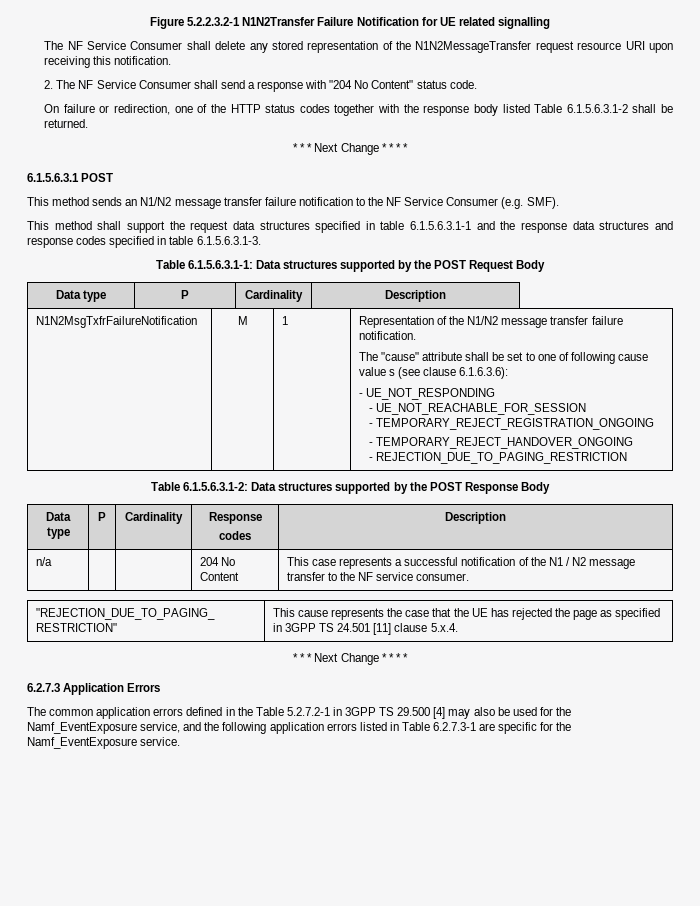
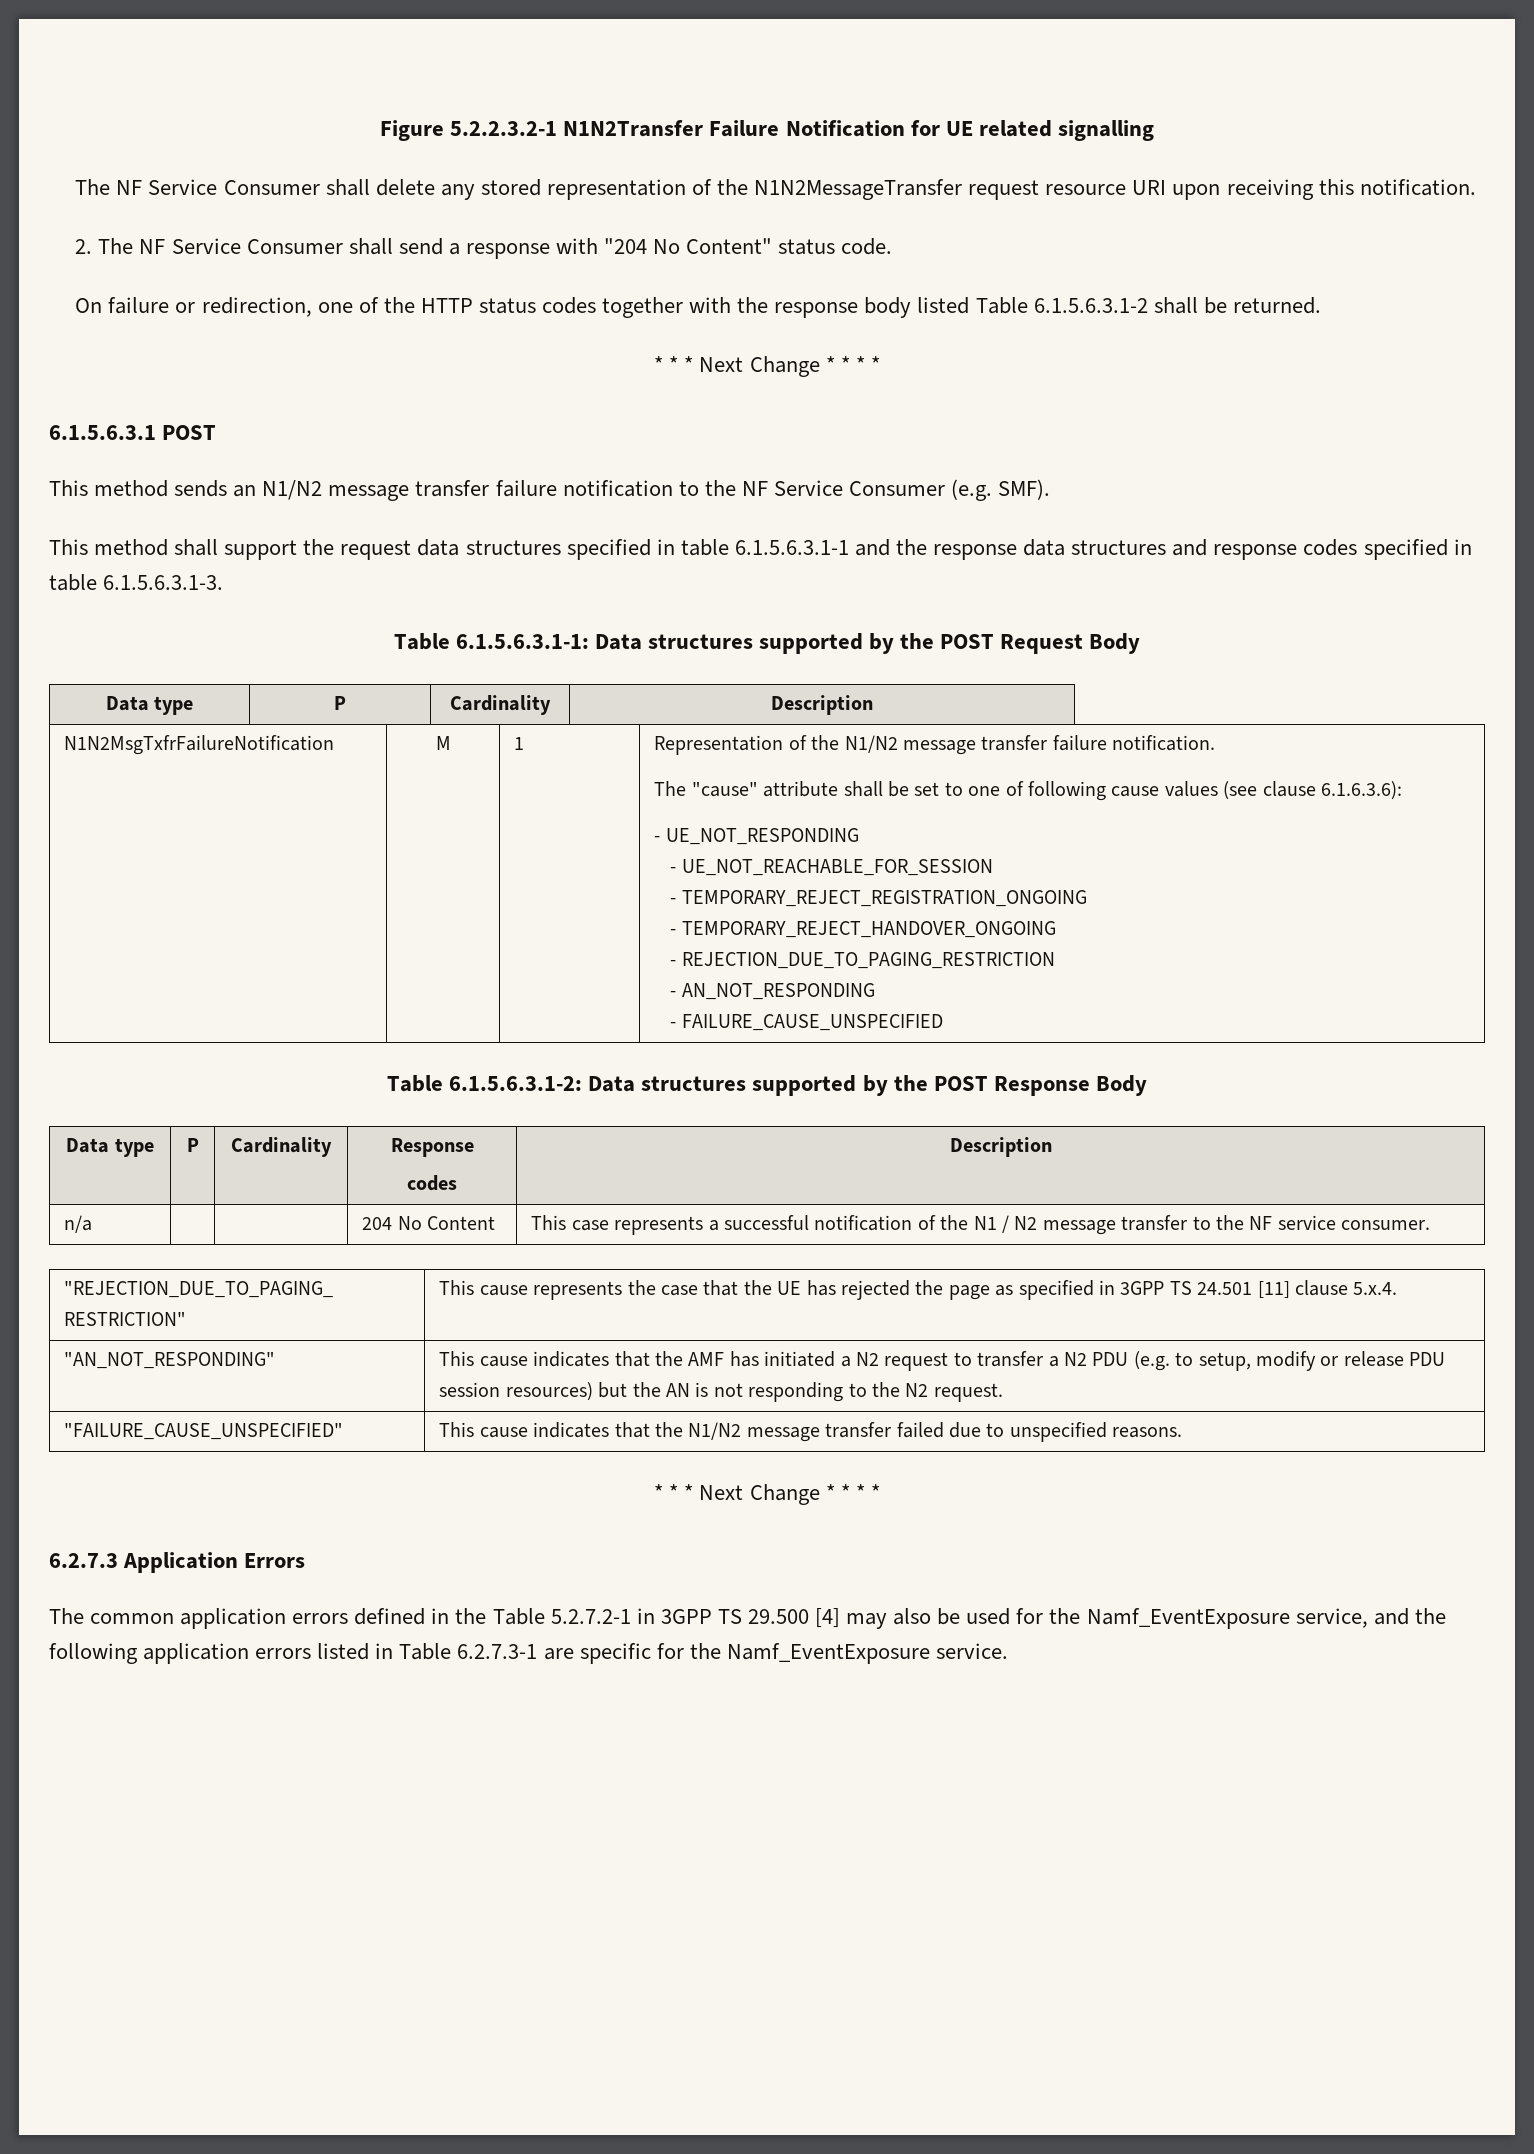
  N1N2MsgTxfrFailureNotification | M | 1 | Representation of the N1/N2 message transfer failure notification.
- The "cause" attribute shall be set to one of following cause value s (see clause 6.1.6.3.6):
+ The "cause" attribute shall be set to one of following cause values (see clause 6.1.6.3.6):
  - UE_NOT_RESPONDING
  - UE_NOT_REACHABLE_FOR_SESSION
  - TEMPORARY_REJECT_REGISTRATION_ONGOING
  - TEMPORARY_REJECT_HANDOVER_ONGOING
  - REJECTION_DUE_TO_PAGING_RESTRICTION
+ - AN_NOT_RESPONDING
+ - FAILURE_CAUSE_UNSPECIFIED
+ "AN_NOT_RESPONDING" | This cause indicates that the AMF has initiated a N2 request to transfer a N2 PDU (e.g. to setup, modify or release PDU session resources) but the AN is not responding to the N2 request.
+ "FAILURE_CAUSE_UNSPECIFIED" | This cause indicates that the N1/N2 message transfer failed due to unspecified reasons.

